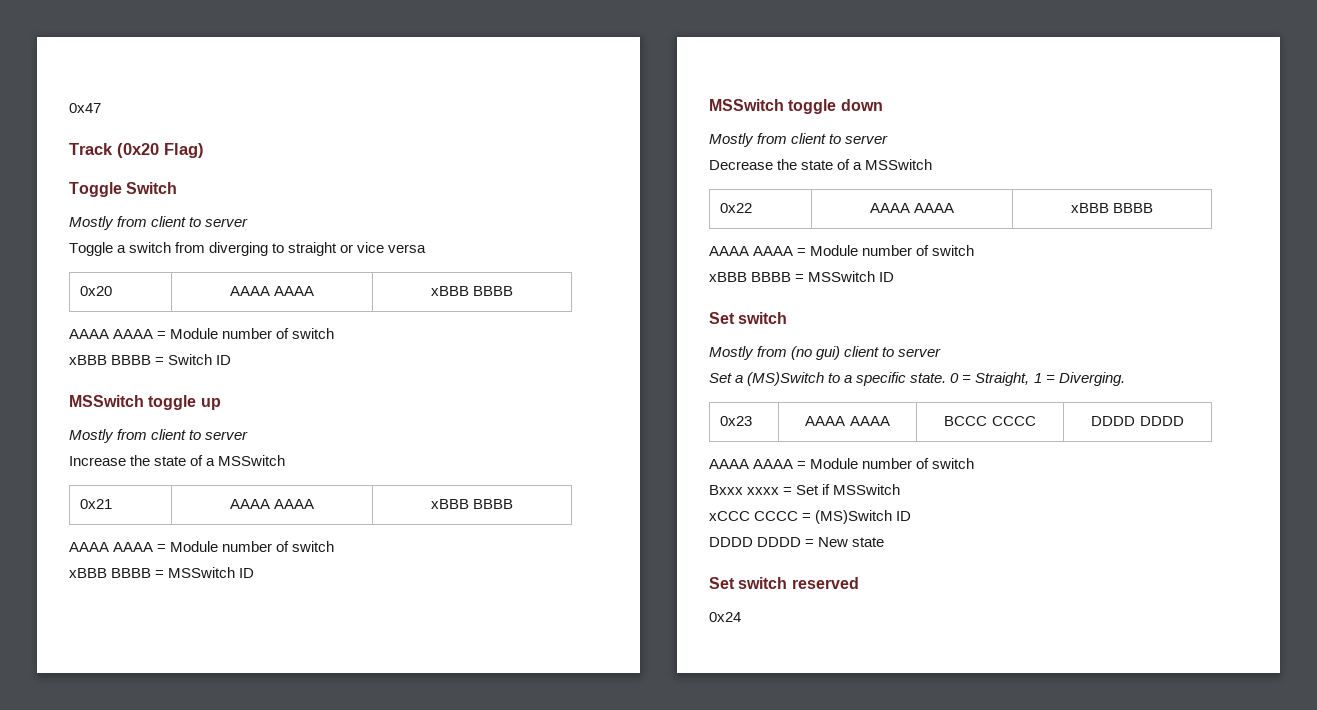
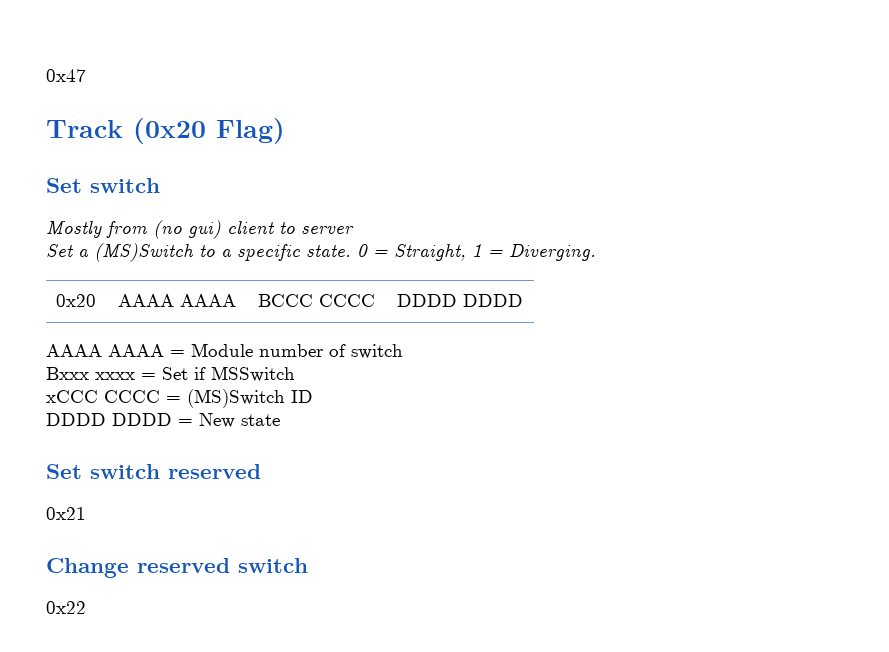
- Toggle Switch
- Mostly from client to server
- Toggle a switch from diverging to straight or vice versa
- 0x20 | AAAA AAAA | xBBB BBBB
- AAAA AAAA = Module number of switch
- xBBB BBBB = Switch ID
- MSSwitch toggle up
- Mostly from client to server
- Increase the state of a MSSwitch
- 0x21 | AAAA AAAA | xBBB BBBB
- AAAA AAAA = Module number of switch
- xBBB BBBB = MSSwitch ID
- MSSwitch toggle down
- Mostly from client to server
- Decrease the state of a MSSwitch
- 0x22 | AAAA AAAA | xBBB BBBB
- AAAA AAAA = Module number of switch
- xBBB BBBB = MSSwitch ID
- 0x23 | AAAA AAAA | BCCC CCCC | DDDD DDDD
+ 0x20 | AAAA AAAA | BCCC CCCC | DDDD DDDD
- 0x24
+ 0x21
+ Change reserved switch
+ 0x22

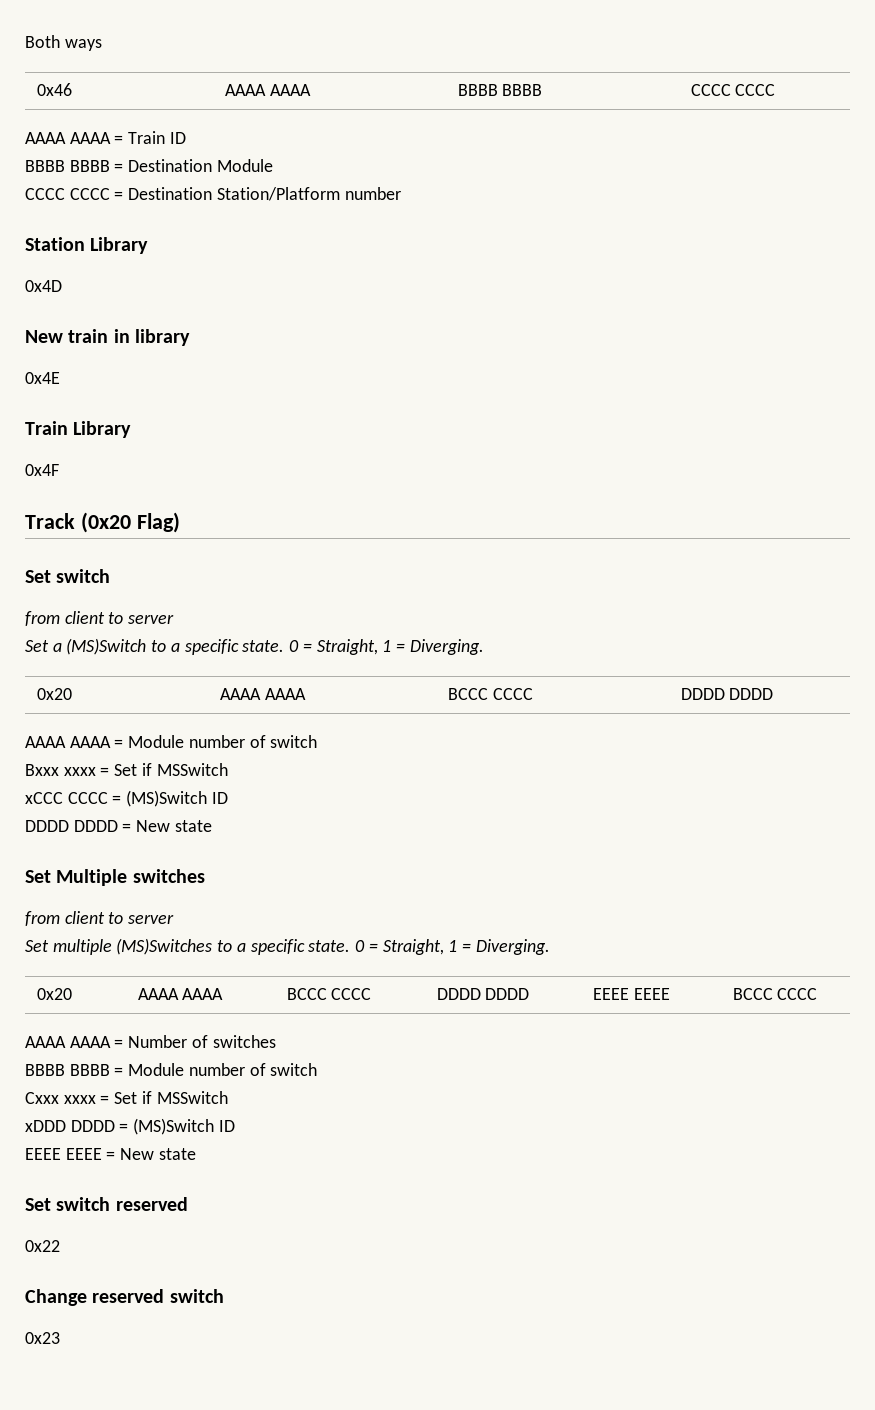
- 0x47
+ Both ways
+ 0x46 | AAAA AAAA | BBBB BBBB | CCCC CCCC
+ AAAA AAAA = Train ID
+ BBBB BBBB = Destination Module
+ CCCC CCCC = Destination Station/Platform number
+ Station Library
+ 0x4D
+ New train in library
+ 0x4E
+ Train Library
+ 0x4F
  Track (0x20 Flag)
  Set switch
- Mostly from (no gui) client to server
+ from client to server
+ Set Multiple switches
+ from client to server
+ Set multiple (MS)Switches to a specific state. 0 = Straight, 1 = Diverging.
+ 0x20 | AAAA AAAA | BCCC CCCC | DDDD DDDD | EEEE EEEE | BCCC CCCC
+ AAAA AAAA = Number of switches
+ BBBB BBBB = Module number of switch
+ Cxxx xxxx = Set if MSSwitch
+ xDDD DDDD = (MS)Switch ID
+ EEEE EEEE = New state
- 0x21
+ 0x22
- 0x22
+ 0x23

